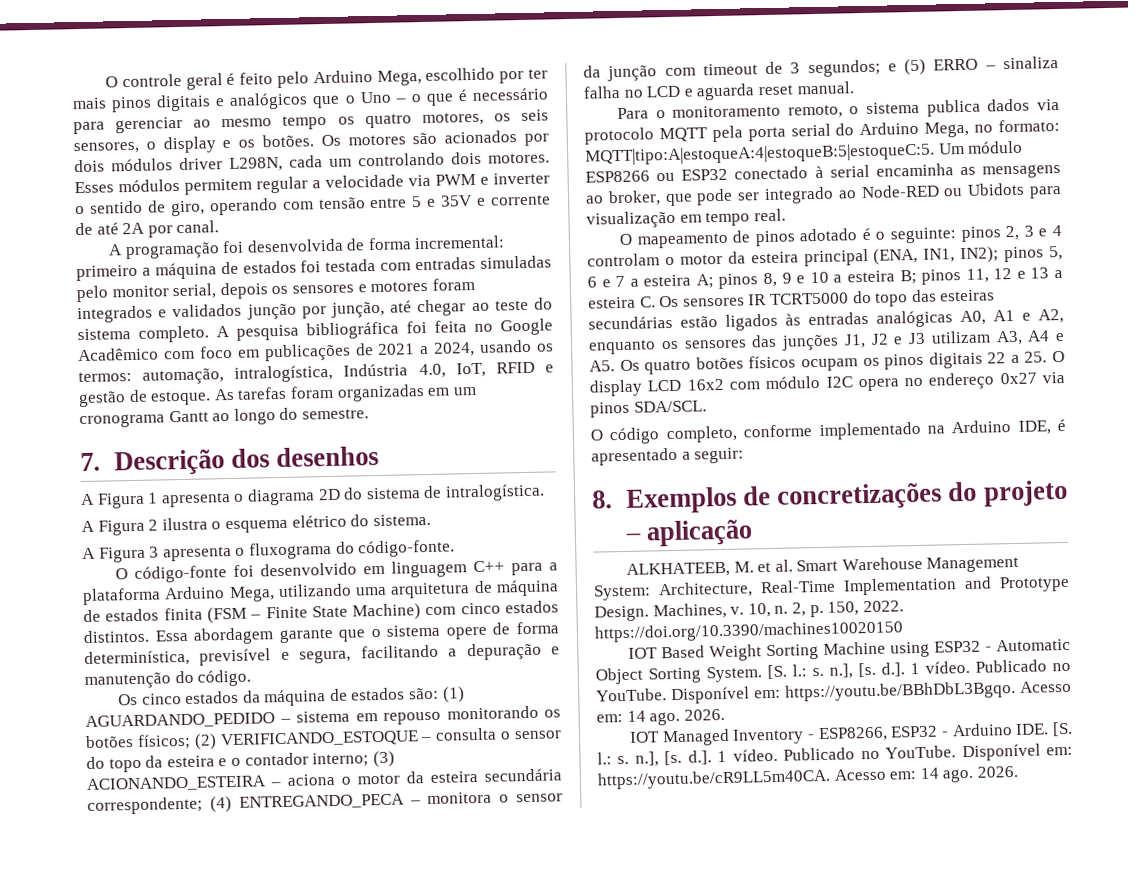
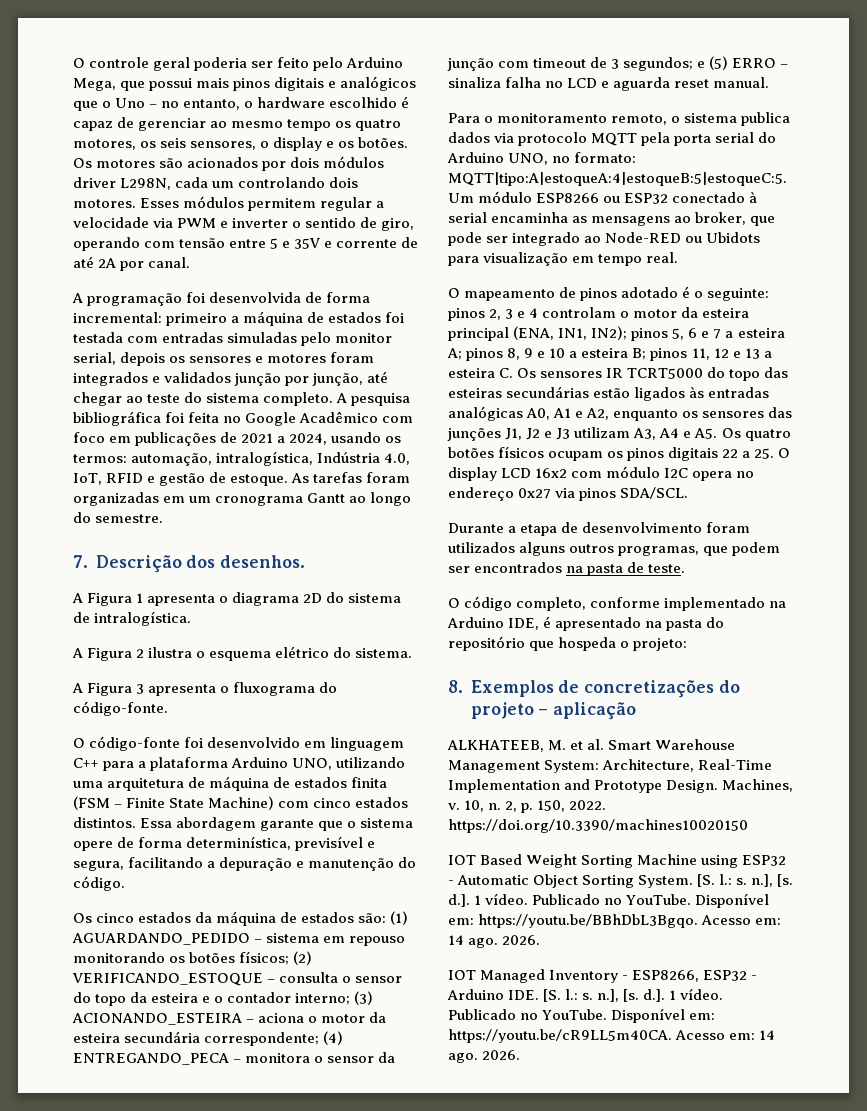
- O controle geral é feito pelo Arduino Mega, escolhido por ter mais pinos digitais e analógicos que o Uno – o que é necessário para gerenciar ao mesmo tempo os quatro motores, os seis sensores, o display e os botões.
+ O controle geral poderia ser feito pelo Arduino Mega, que possui mais pinos digitais e analógicos que o Uno – no entanto, o hardware escolhido é capaz de gerenciar ao mesmo tempo os quatro motores, os seis sensores, o display e os botões.
- 7. Descrição dos desenhos
+ 7. Descrição dos desenhos.
- O código-fonte foi desenvolvido em linguagem C++ para a plataforma Arduino Mega, utilizando uma arquitetura de máquina de estados finita (FSM – Finite State Machine) com cinco estados distintos.
+ O código-fonte foi desenvolvido em linguagem C++ para a plataforma Arduino UNO, utilizando uma arquitetura de máquina de estados finita (FSM – Finite State Machine) com cinco estados distintos.
- Para o monitoramento remoto, o sistema publica dados via protocolo MQTT pela porta serial do Arduino Mega, no formato: MQTT|tipo:A|estoqueA:4|estoqueB:5|estoqueC:5.
+ Para o monitoramento remoto, o sistema publica dados via protocolo MQTT pela porta serial do Arduino UNO, no formato: MQTT|tipo:A|estoqueA:4|estoqueB:5|estoqueC:5.
+ Durante a etapa de desenvolvimento foram utilizados alguns outros programas, que podem ser encontrados na pasta de teste.
- O código completo, conforme implementado na Arduino IDE, é apresentado a seguir:
+ O código completo, conforme implementado na Arduino IDE, é apresentado na pasta do repositório que hospeda o projeto:

